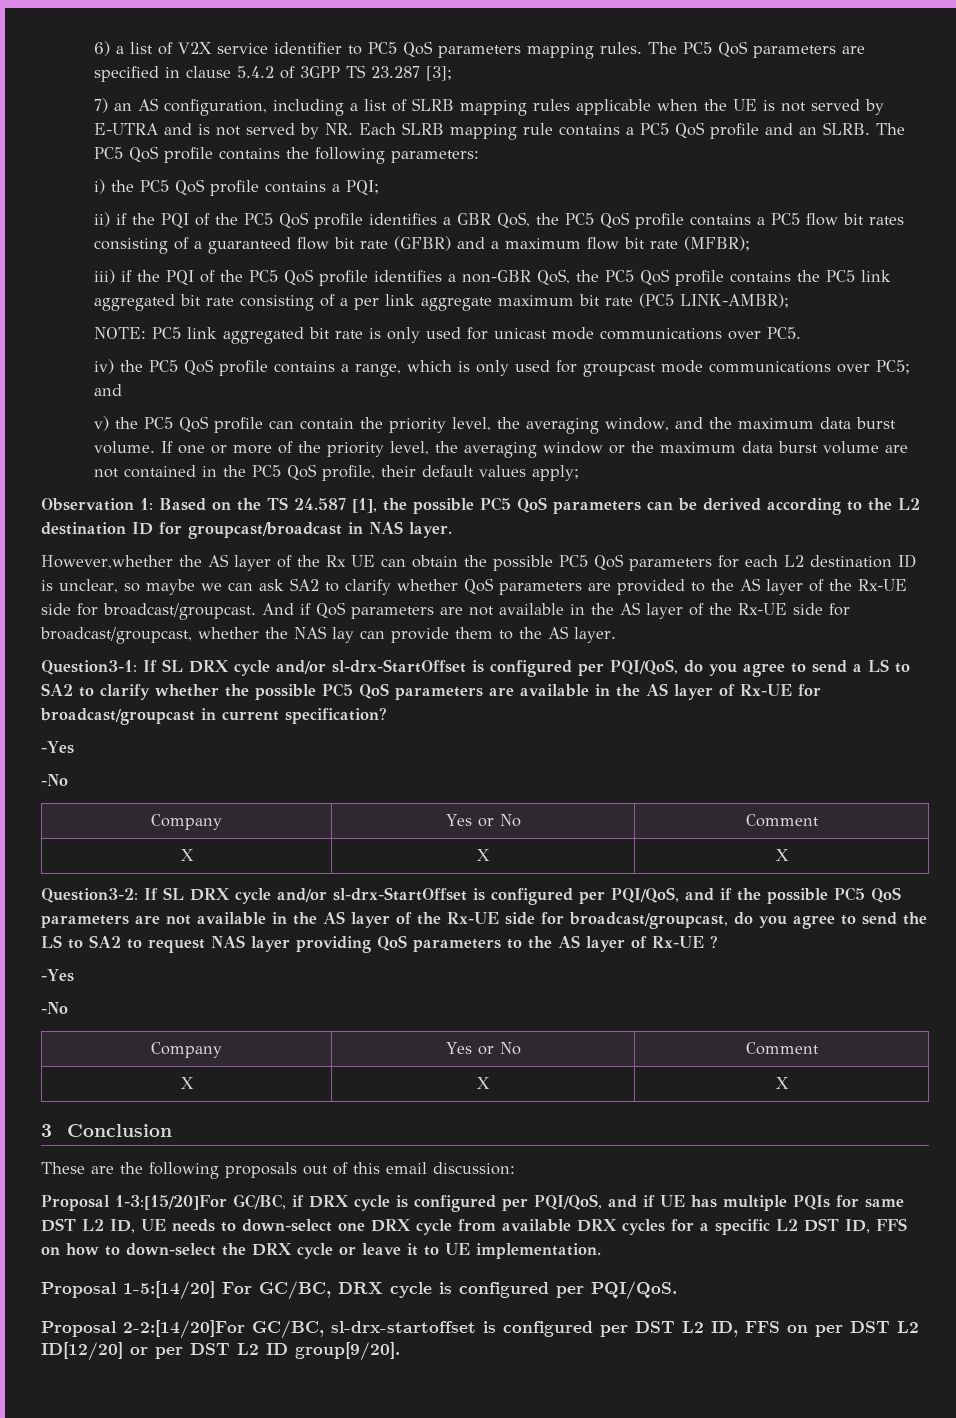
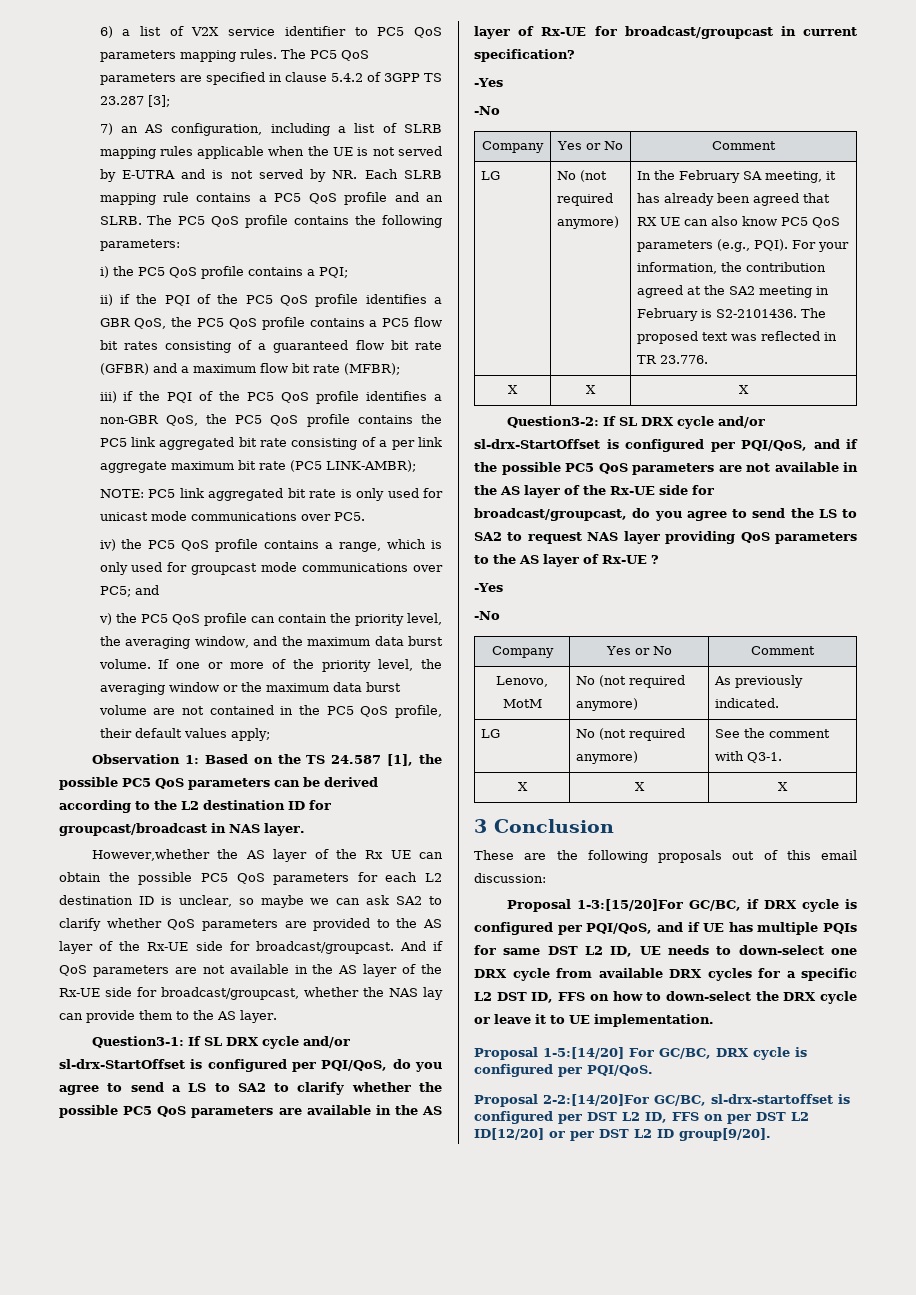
+ LG | No (not required anymore) | In the February SA meeting, it has already been agreed that RX UE can also know PC5 QoS parameters (e.g., PQI). For your information, the contribution agreed at the SA2 meeting in February is S2-2101436. The proposed text was reflected in TR 23.776.
+ Lenovo, MotM | No (not required anymore) | As previously indicated.
+ LG | No (not required anymore) | See the comment with Q3-1.

